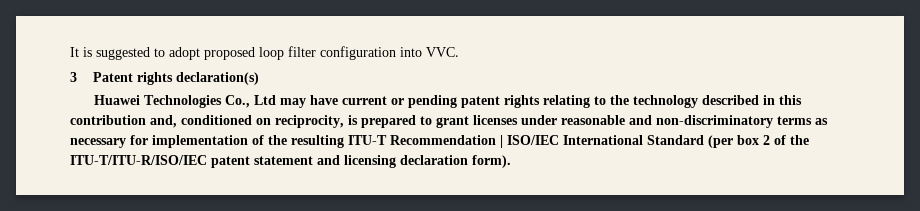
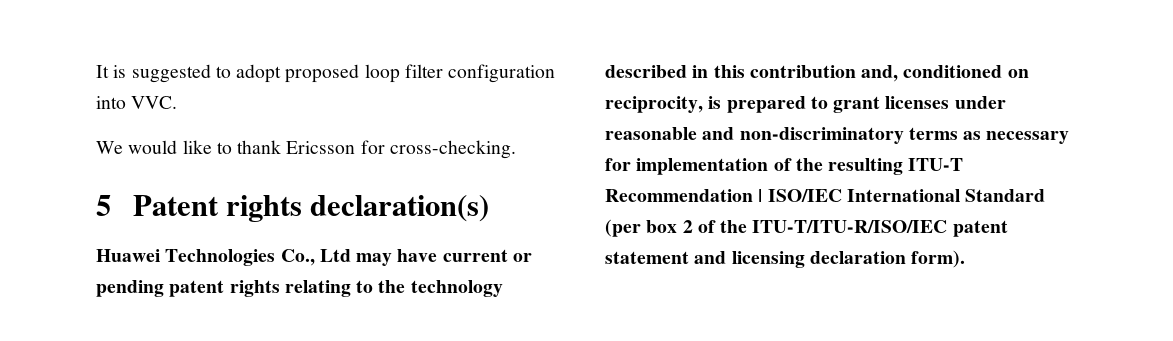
- 3 Patent rights declaration(s)
+ We would like to thank Ericsson for cross-checking.
+ 5 Patent rights declaration(s)

